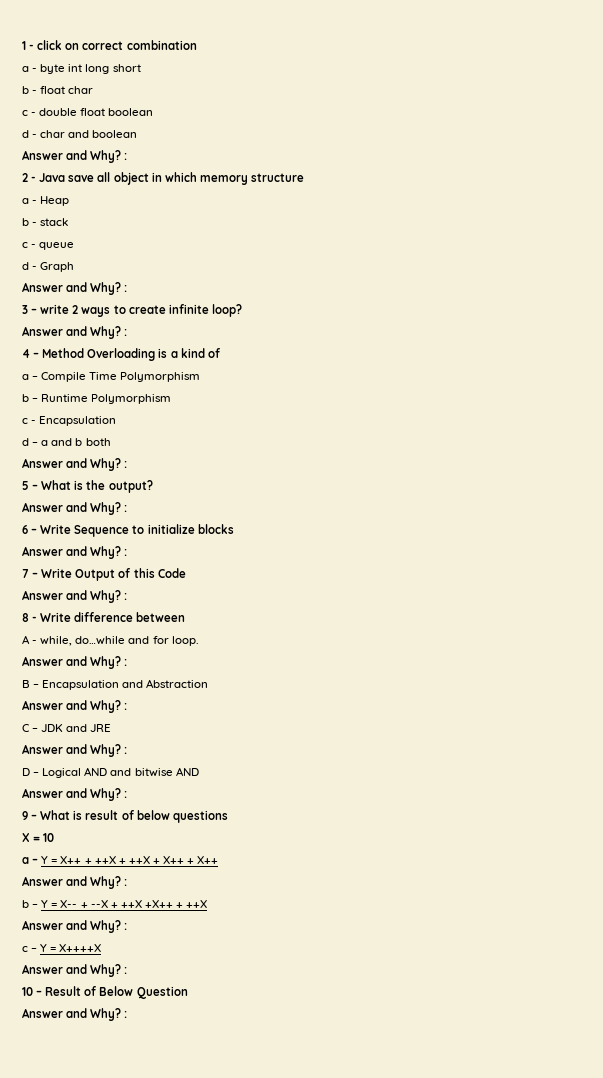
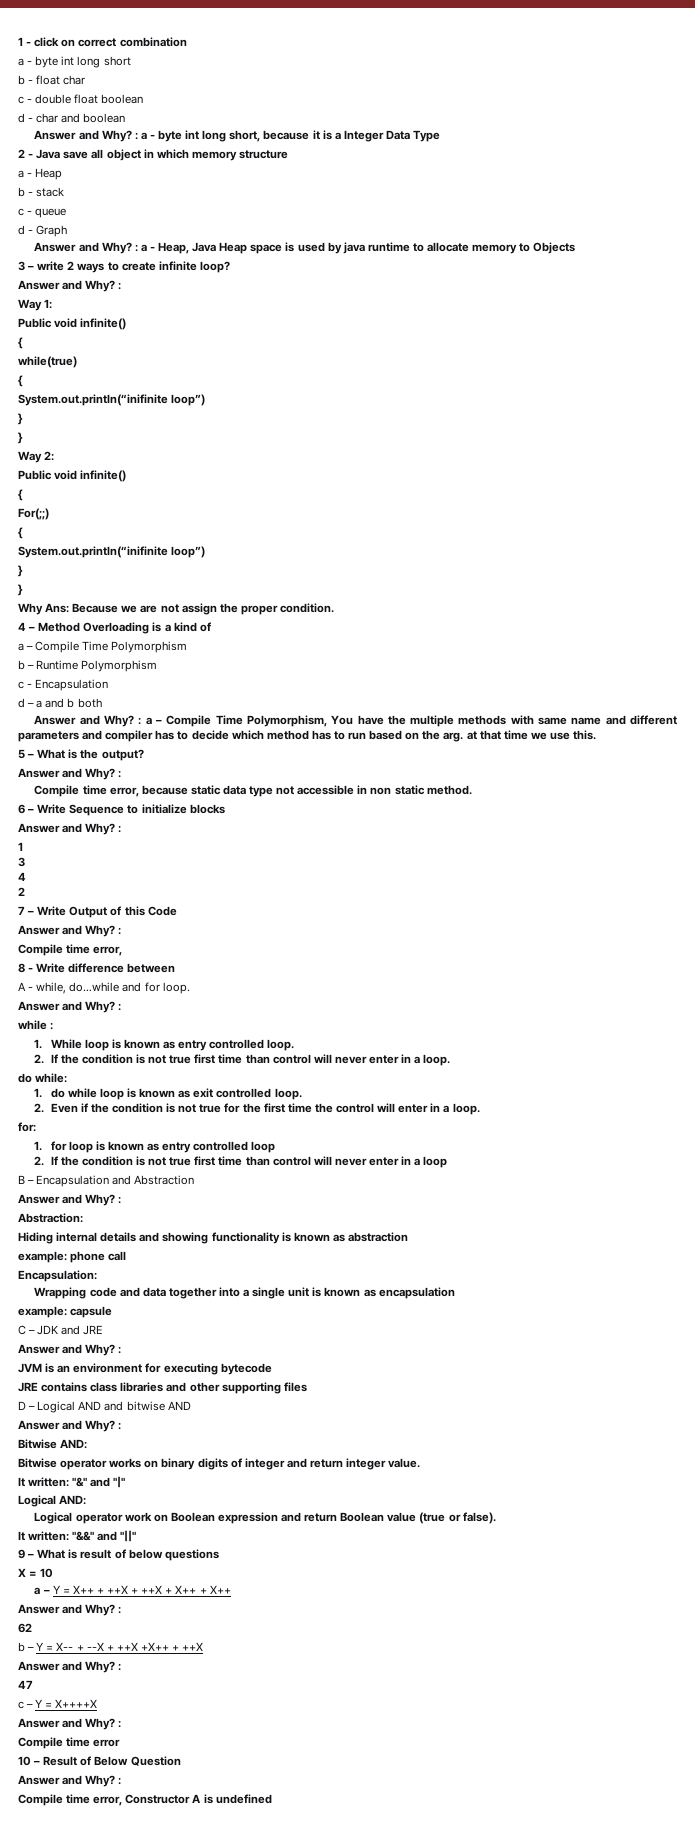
  d - char and boolean
- Answer and Why? :
+ Answer and Why? : a - byte int long short, because it is a Integer Data Type
  d - Graph
- Answer and Why? :
+ Answer and Why? : a - Heap, Java Heap space is used by java runtime to allocate memory to Objects
+ Way 1:
+ Public void infinite()
+ {
+ while(true)
+ {
+ System.out.println(“inifinite loop”)
+ }
+ }
+ Way 2:
+ Public void infinite()
+ {
+ For(;;)
+ {
+ System.out.println(“inifinite loop”)
+ }
+ }
+ Why Ans: Because we are not assign the proper condition.
  d – a and b both
- Answer and Why? :
+ Answer and Why? : a – Compile Time Polymorphism, You have the multiple methods with same name and different parameters and compiler has to decide which method has to run based on the arg. at that time we use this.
+ Compile time error, because static data type not accessible in non static method.
  6 – Write Sequence to initialize blocks
  Answer and Why? :
+ 1
+ 3
+ 4
+ 2
  7 – Write Output of this Code
  Answer and Why? :
+ Compile time error,
+ while :
+ 1. While loop is known as entry controlled loop.
+ 2. If the condition is not true first time than control will never enter in a loop.
+ do while:
+ 1. do while loop is known as exit controlled loop.
+ 2. Even if the condition is not true for the first time the control will enter in a loop.
+ for:
+ 1. for loop is known as entry controlled loop
+ 2. If the condition is not true first time than control will never enter in a loop
+ Abstraction:
+ Hiding internal details and showing functionality is known as abstraction
+ example: phone call
+ Encapsulation:
+ Wrapping code and data together into a single unit is known as encapsulation
+ example: capsule
+ JVM is an environment for executing bytecode
+ JRE contains class libraries and other supporting files
+ Bitwise AND:
+ Bitwise operator works on binary digits of integer and return integer value.
+ It written: "&" and "|"
+ Logical AND:
+ Logical operator work on Boolean expression and return Boolean value (true or false).
+ It written: "&&" and "||"
+ 62
+ 47
+ Compile time error
+ Compile time error, Constructor A is undefined

